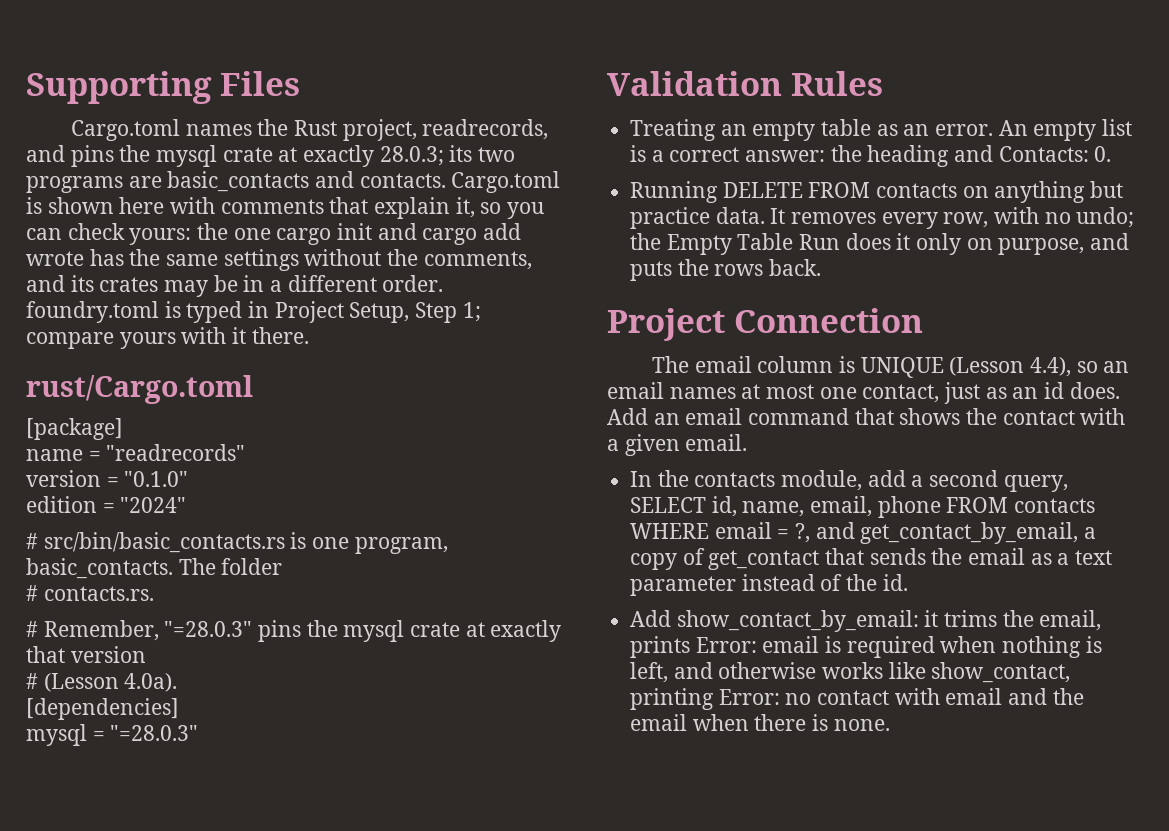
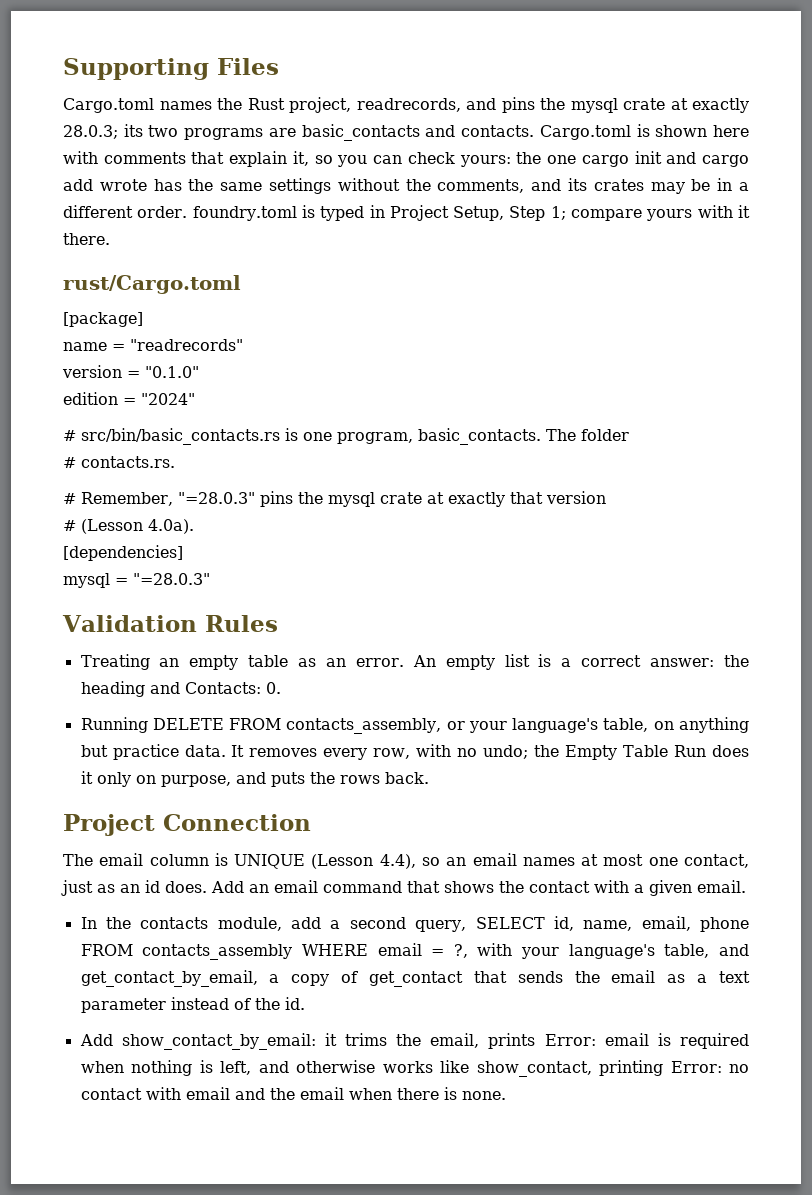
- Running DELETE FROM contacts on anything but practice data.
+ Running DELETE FROM contacts_assembly, or your language's table, on anything but practice data.
- In the contacts module, add a second query, SELECT id, name, email, phone FROM contacts WHERE email = ?, and get_contact_by_email, a copy of get_contact that sends the email as a text parameter instead of the id.
+ In the contacts module, add a second query, SELECT id, name, email, phone FROM contacts_assembly WHERE email = ?, with your language's table, and get_contact_by_email, a copy of get_contact that sends the email as a text parameter instead of the id.

